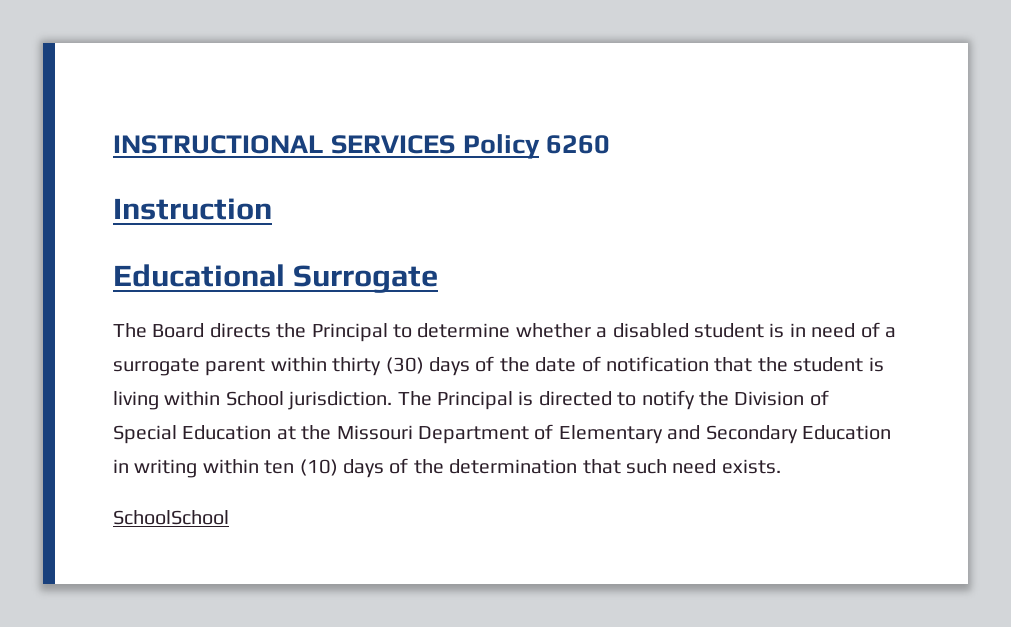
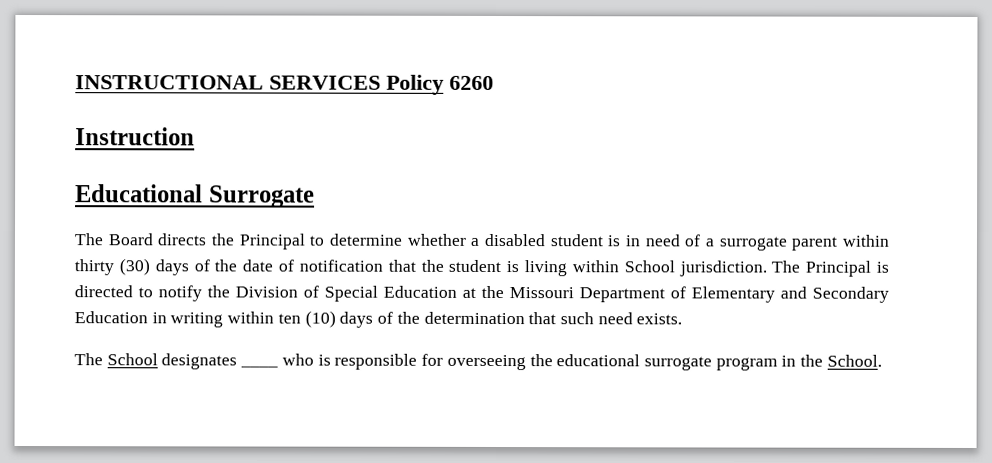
- SchoolSchool
+ The School designates ____ who is responsible for overseeing the educational surrogate program in the School.

